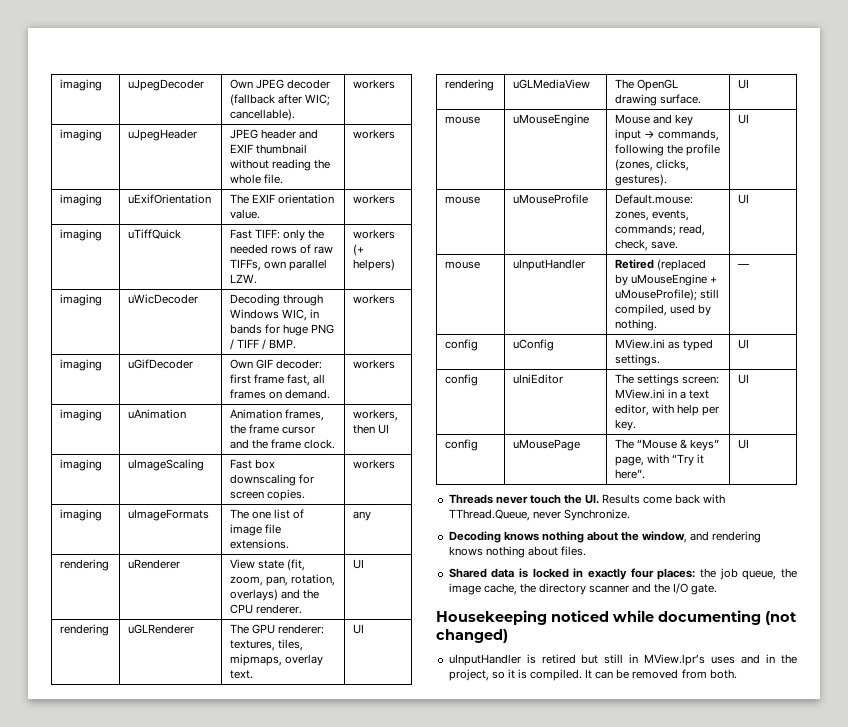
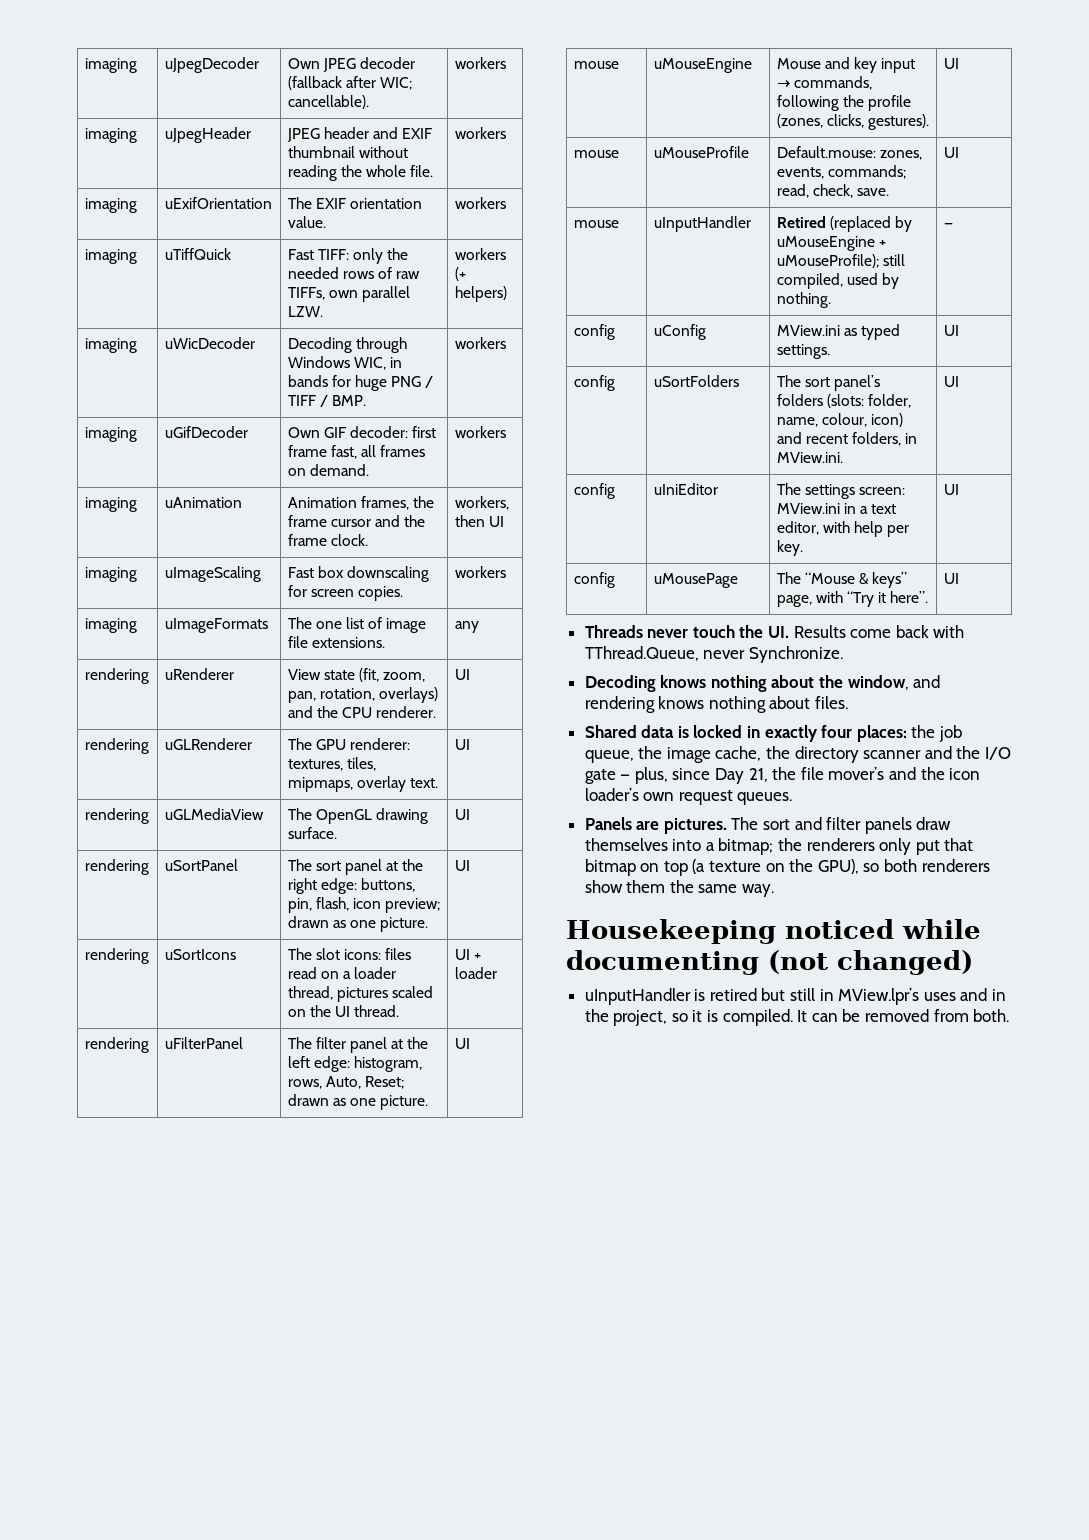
+ rendering | uSortPanel | The sort panel at the right edge: buttons, pin, flash, icon preview; drawn as one picture. | UI
+ rendering | uSortIcons | The slot icons: files read on a loader thread, pictures scaled on the UI thread. | UI + loader
+ rendering | uFilterPanel | The filter panel at the left edge: histogram, rows, Auto, Reset; drawn as one picture. | UI
+ config | uSortFolders | The sort panel’s folders (slots: folder, name, colour, icon) and recent folders, in MView.ini. | UI
- Shared data is locked in exactly four places: the job queue, the image cache, the directory scanner and the I/O gate.
+ Shared data is locked in exactly four places: the job queue, the image cache, the directory scanner and the I/O gate — plus, since Day 21, the file mover’s and the icon loader’s own request queues.
+ Panels are pictures. The sort and filter panels draw themselves into a bitmap; the renderers only put that bitmap on top (a texture on the GPU), so both renderers show them the same way.

